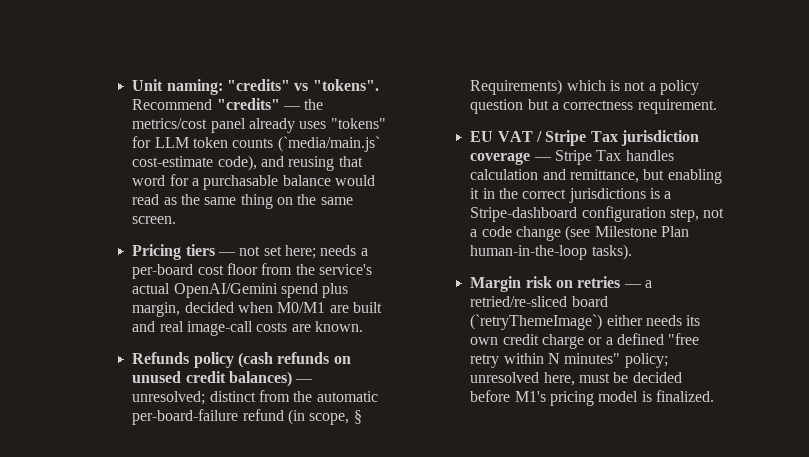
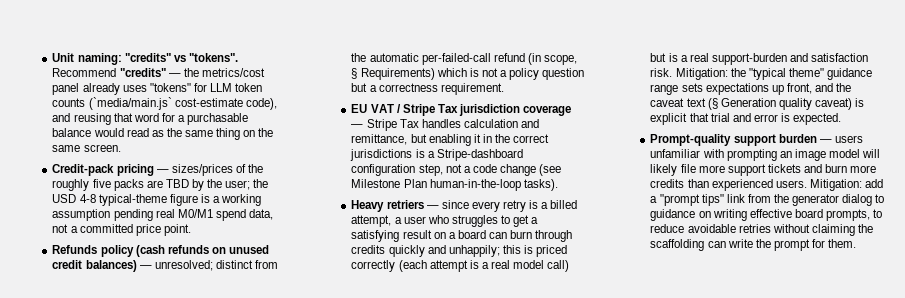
- Pricing tiers — not set here; needs a per-board cost floor from the service's actual OpenAI/Gemini spend plus margin, decided when M0/M1 are built and real image-call costs are known.
+ Credit-pack pricing — sizes/prices of the roughly five packs are TBD by the user; the USD 4-8 typical-theme figure is a working assumption pending real M0/M1 spend data, not a committed price point.
- Refunds policy (cash refunds on unused credit balances) — unresolved; distinct from the automatic per-board-failure refund (in scope, § Requirements) which is not a policy question but a correctness requirement.
+ Refunds policy (cash refunds on unused credit balances) — unresolved; distinct from the automatic per-failed-call refund (in scope, § Requirements) which is not a policy question but a correctness requirement.
- Margin risk on retries — a retried/re-sliced board (`retryThemeImage`) either needs its own credit charge or a defined "free retry within N minutes" policy; unresolved here, must be decided before M1's pricing model is finalized.
+ Heavy retriers — since every retry is a billed attempt, a user who struggles to get a satisfying result on a board can burn through credits quickly and unhappily; this is priced correctly (each attempt is a real model call) but is a real support-burden and satisfaction risk. Mitigation: the "typical theme" guidance range sets expectations up front, and the caveat text (§ Generation quality caveat) is explicit that trial and error is expected.
+ Prompt-quality support burden — users unfamiliar with prompting an image model will likely file more support tickets and burn more credits than experienced users. Mitigation: add a "prompt tips" link from the generator dialog to guidance on writing effective board prompts, to reduce avoidable retries without claiming the scaffolding can write the prompt for them.

